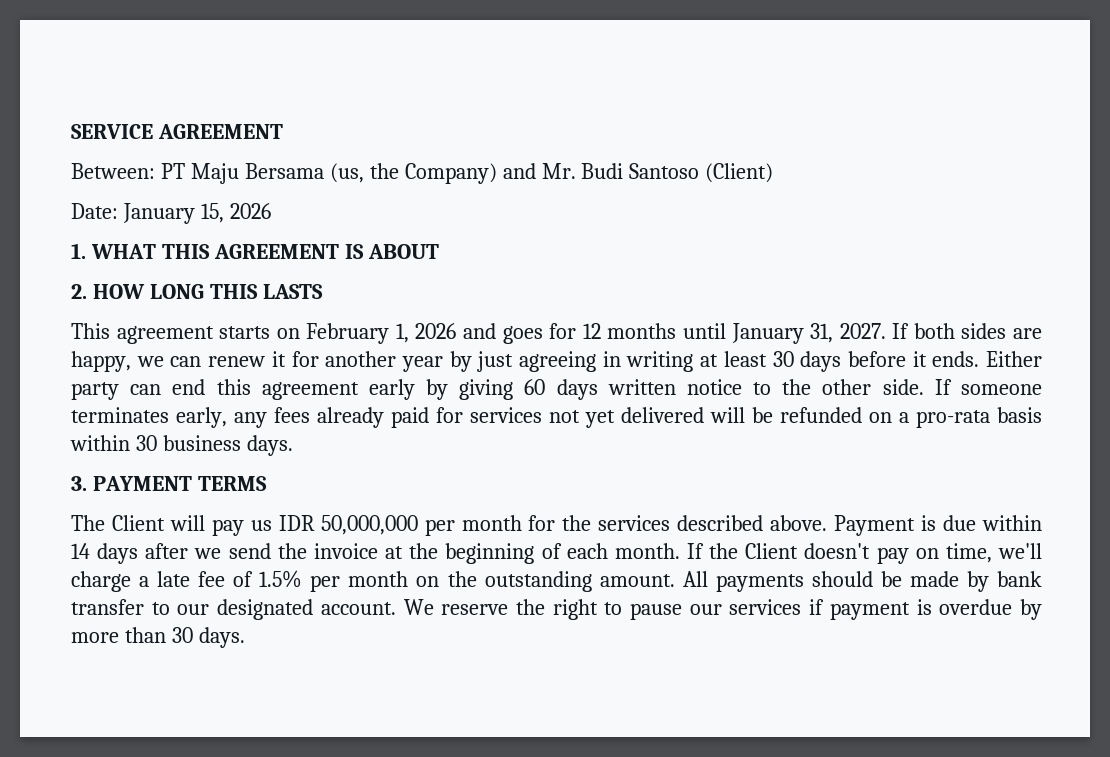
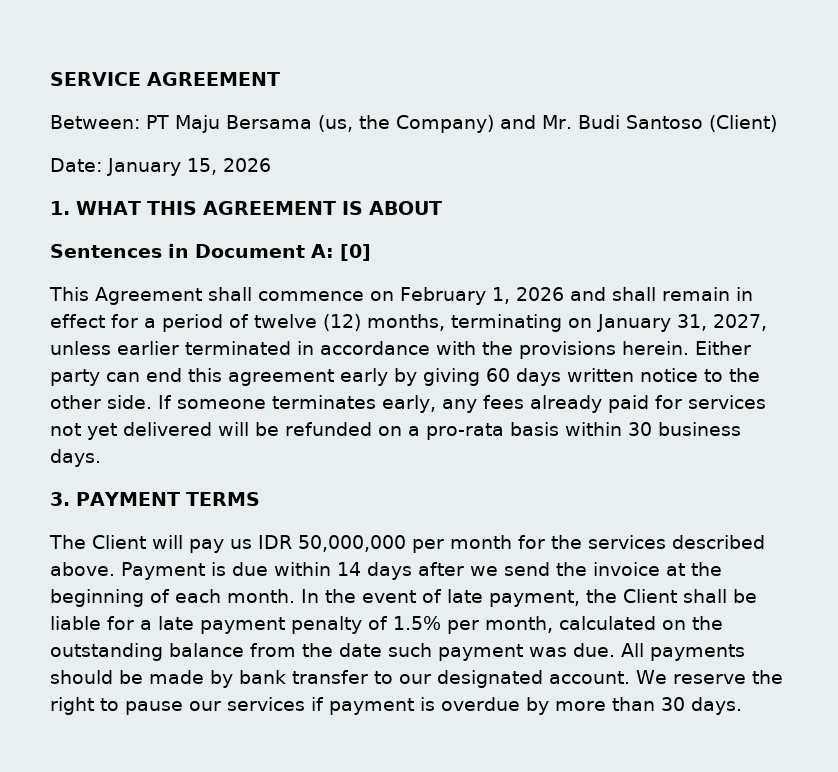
- 2. HOW LONG THIS LASTS
- This agreement starts on February 1, 2026 and goes for 12 months until January 31, 2027. If both sides are happy, we can renew it for another year by just agreeing in writing at least 30 days before it ends.
+ Sentences in Document A: [0]
+ This Agreement shall commence on February 1, 2026 and shall remain in effect for a period of twelve (12) months, terminating on January 31, 2027, unless earlier terminated in accordance with the provisions herein.
- If the Client doesn't pay on time, we'll charge a late fee of 1.5% per month on the outstanding amount.
+ In the event of late payment, the Client shall be liable for a late payment penalty of 1.5% per month, calculated on the outstanding balance from the date such payment was due.

